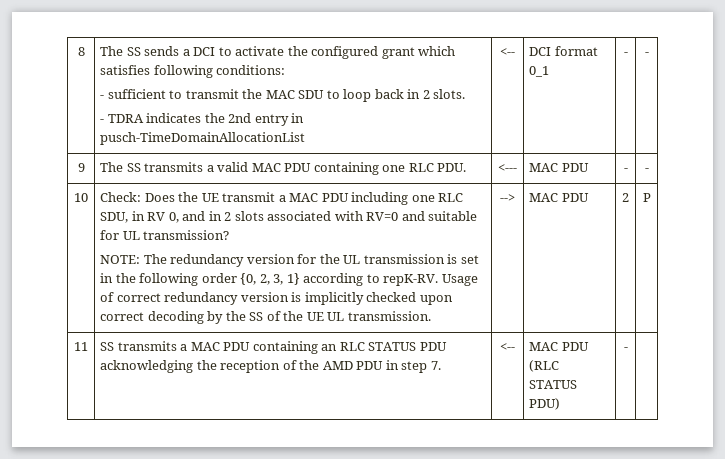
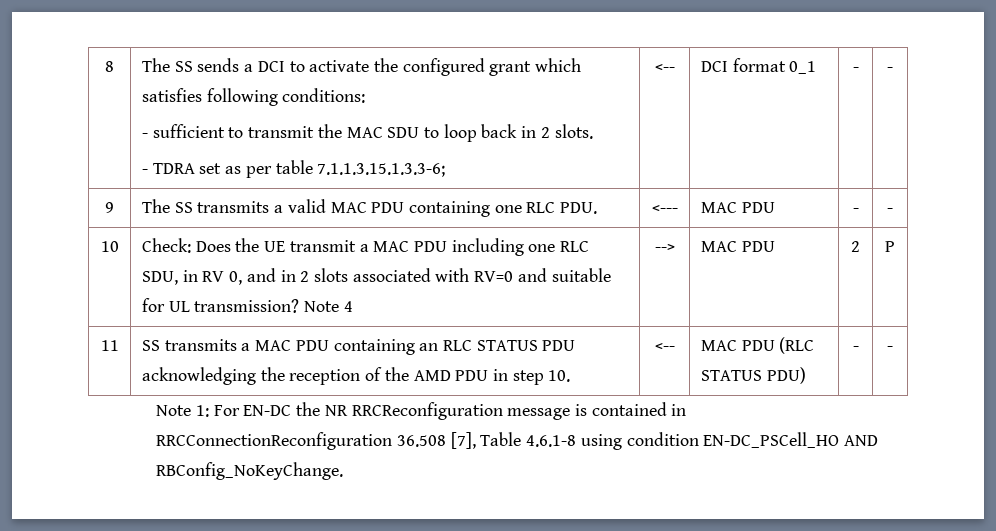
- - TDRA indicates the 2nd entry in pusch-TimeDomainAllocationList
+ - TDRA set as per table 7.1.1.3.15.1.3.3-6;
- Check: Does the UE transmit a MAC PDU including one RLC SDU, in RV 0, and in 2 slots associated with RV=0 and suitable for UL transmission?
- NOTE: The redundancy version for the UL transmission is set in the following order {0, 2, 3, 1} according to repK-RV. Usage of correct redundancy version is implicitly checked upon correct decoding by the SS of the UE UL transmission.
+ Check: Does the UE transmit a MAC PDU including one RLC SDU, in RV 0, and in 2 slots associated with RV=0 and suitable for UL transmission? Note 4
- 11 | SS transmits a MAC PDU containing an RLC STATUS PDU acknowledging the reception of the AMD PDU in step 7. | <-- | MAC PDU (RLC STATUS PDU) | - |
+ 11 | SS transmits a MAC PDU containing an RLC STATUS PDU acknowledging the reception of the AMD PDU in step 10. | <-- | MAC PDU (RLC STATUS PDU) | - | -
+ Note 1: For EN-DC the NR RRCReconfiguration message is contained in RRCConnectionReconfiguration 36.508 [7], Table 4.6.1-8 using condition EN-DC_PSCell_HO AND RBConfig_NoKeyChange.

